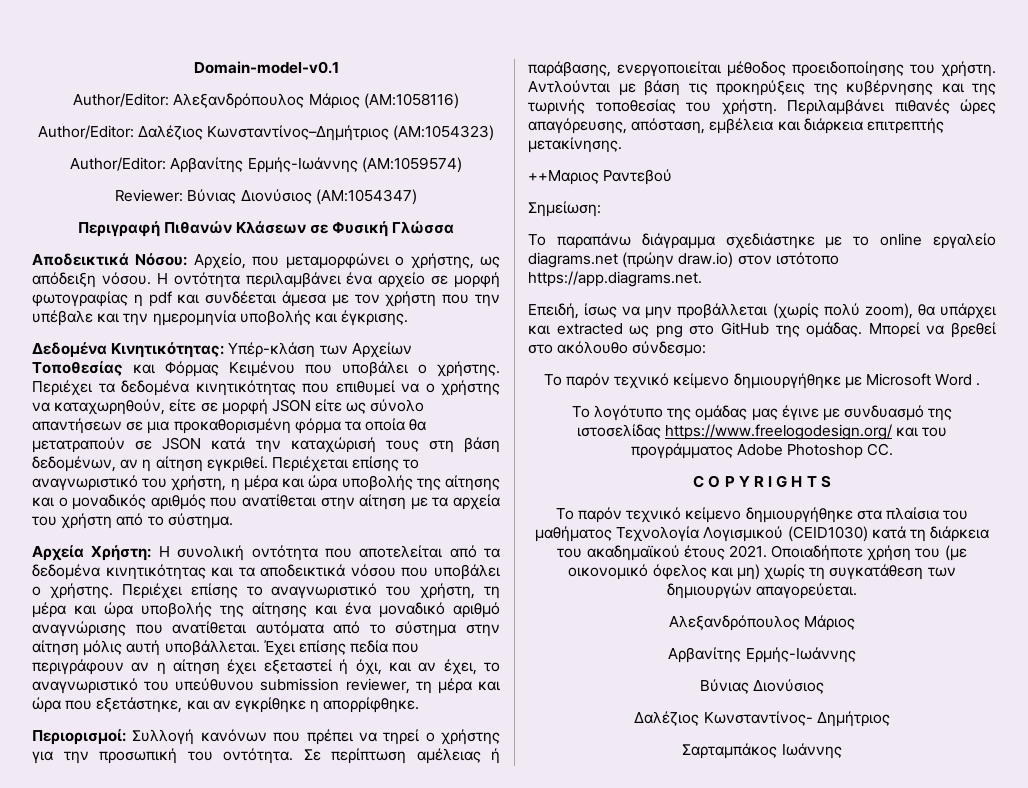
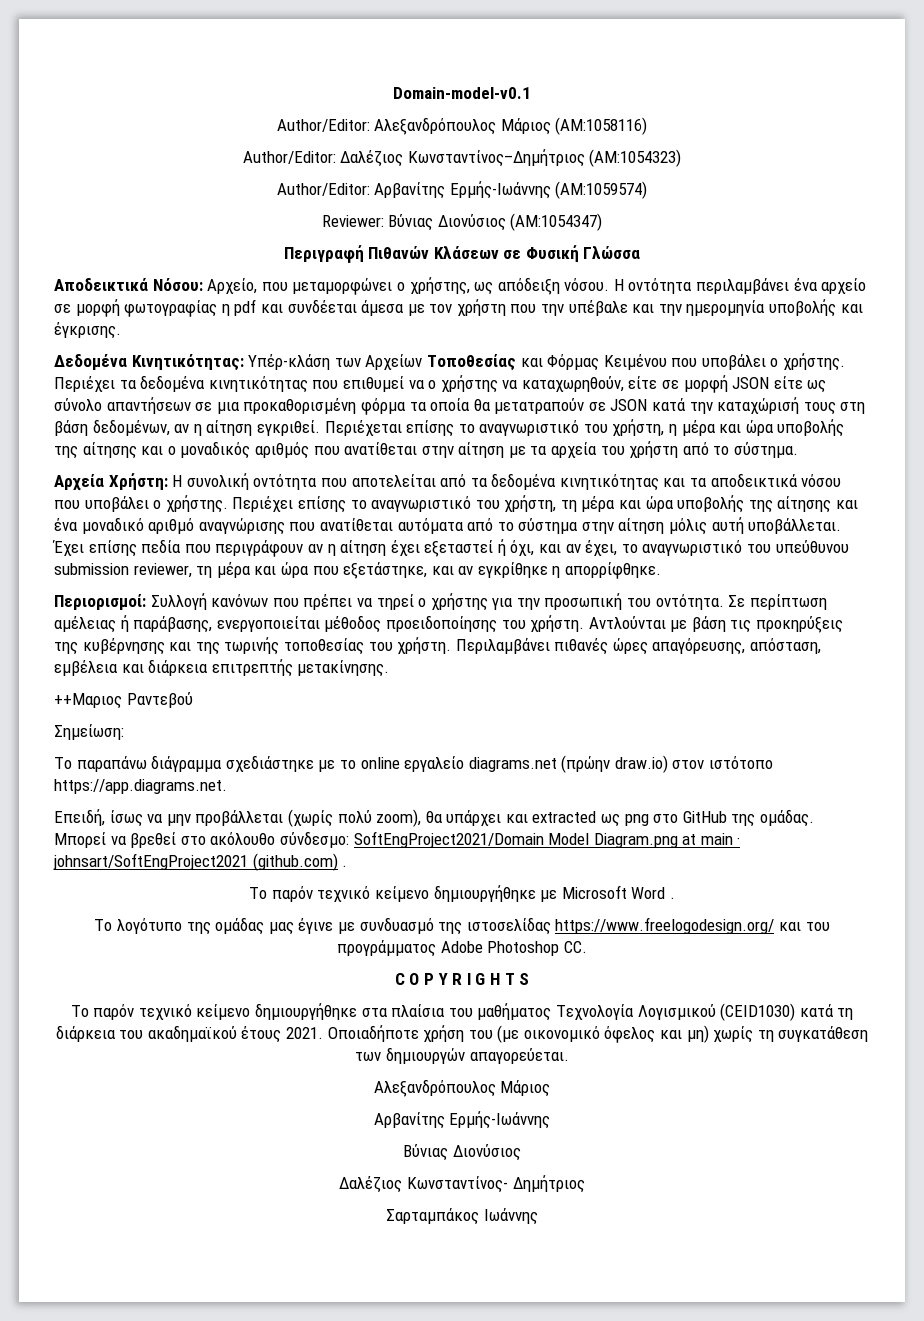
- Μπορεί να βρεθεί στο ακόλουθο σύνδεσμο:
+ Μπορεί να βρεθεί στο ακόλουθο σύνδεσμο: SoftEngProject2021/Domain Model Diagram.png at main · johnsart/SoftEngProject2021 (github.com) .

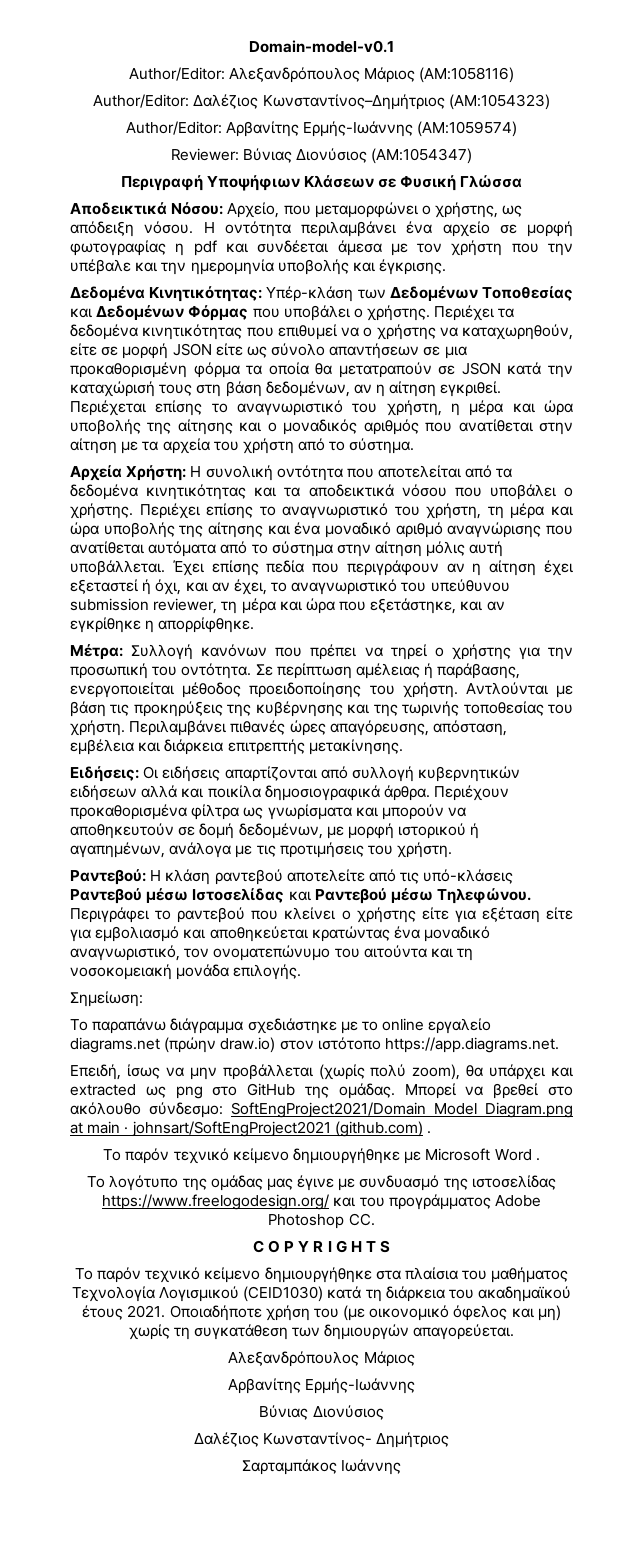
- Περιγραφή Πιθανών Κλάσεων σε Φυσική Γλώσσα
+ Περιγραφή Υποψήφιων Κλάσεων σε Φυσική Γλώσσα
- Δεδομένα Κινητικότητας: Υπέρ-κλάση των Αρχείων Τοποθεσίας και Φόρμας Κειμένου που υποβάλει ο χρήστης.
+ Δεδομένα Κινητικότητας: Υπέρ-κλάση των Δεδομένων Τοποθεσίας και Δεδομένων Φόρμας που υποβάλει ο χρήστης.
- Περιορισμοί: Συλλογή κανόνων που πρέπει να τηρεί ο χρήστης για την προσωπική του οντότητα.
+ Μέτρα: Συλλογή κανόνων που πρέπει να τηρεί ο χρήστης για την προσωπική του οντότητα.
- ++Μαριος Ραντεβού
+ Ειδήσεις: Οι ειδήσεις απαρτίζονται από συλλογή κυβερνητικών ειδήσεων αλλά και ποικίλα δημοσιογραφικά άρθρα. Περιέχουν προκαθορισμένα φίλτρα ως γνωρίσματα και μπορούν να αποθηκευτούν σε δομή δεδομένων, με μορφή ιστορικού ή αγαπημένων, ανάλογα με τις προτιμήσεις του χρήστη.
+ Ραντεβού: Η κλάση ραντεβού αποτελείτε από τις υπό-κλάσεις Ραντεβού μέσω Ιστοσελίδας και Ραντεβού μέσω Τηλεφώνου. Περιγράφει το ραντεβού που κλείνει ο χρήστης είτε για εξέταση είτε για εμβολιασμό και αποθηκεύεται κρατώντας ένα μοναδικό αναγνωριστικό, τον ονοματεπώνυμο του αιτούντα και τη νοσοκομειακή μονάδα επιλογής.

